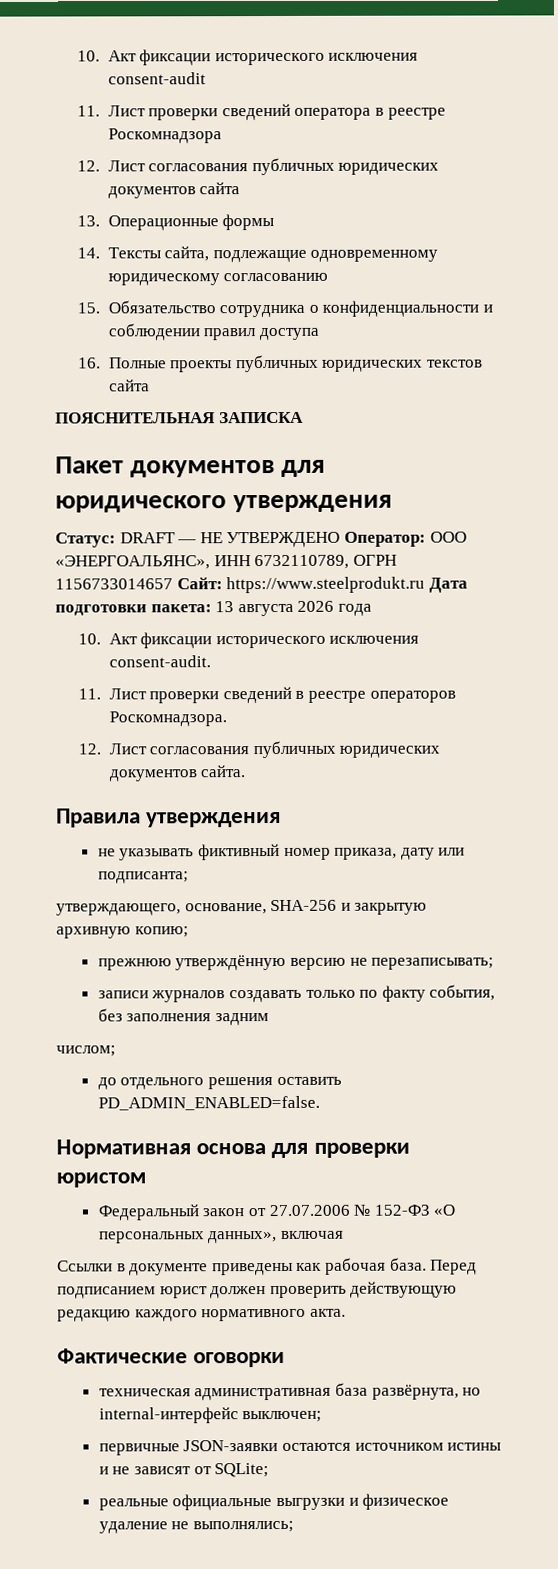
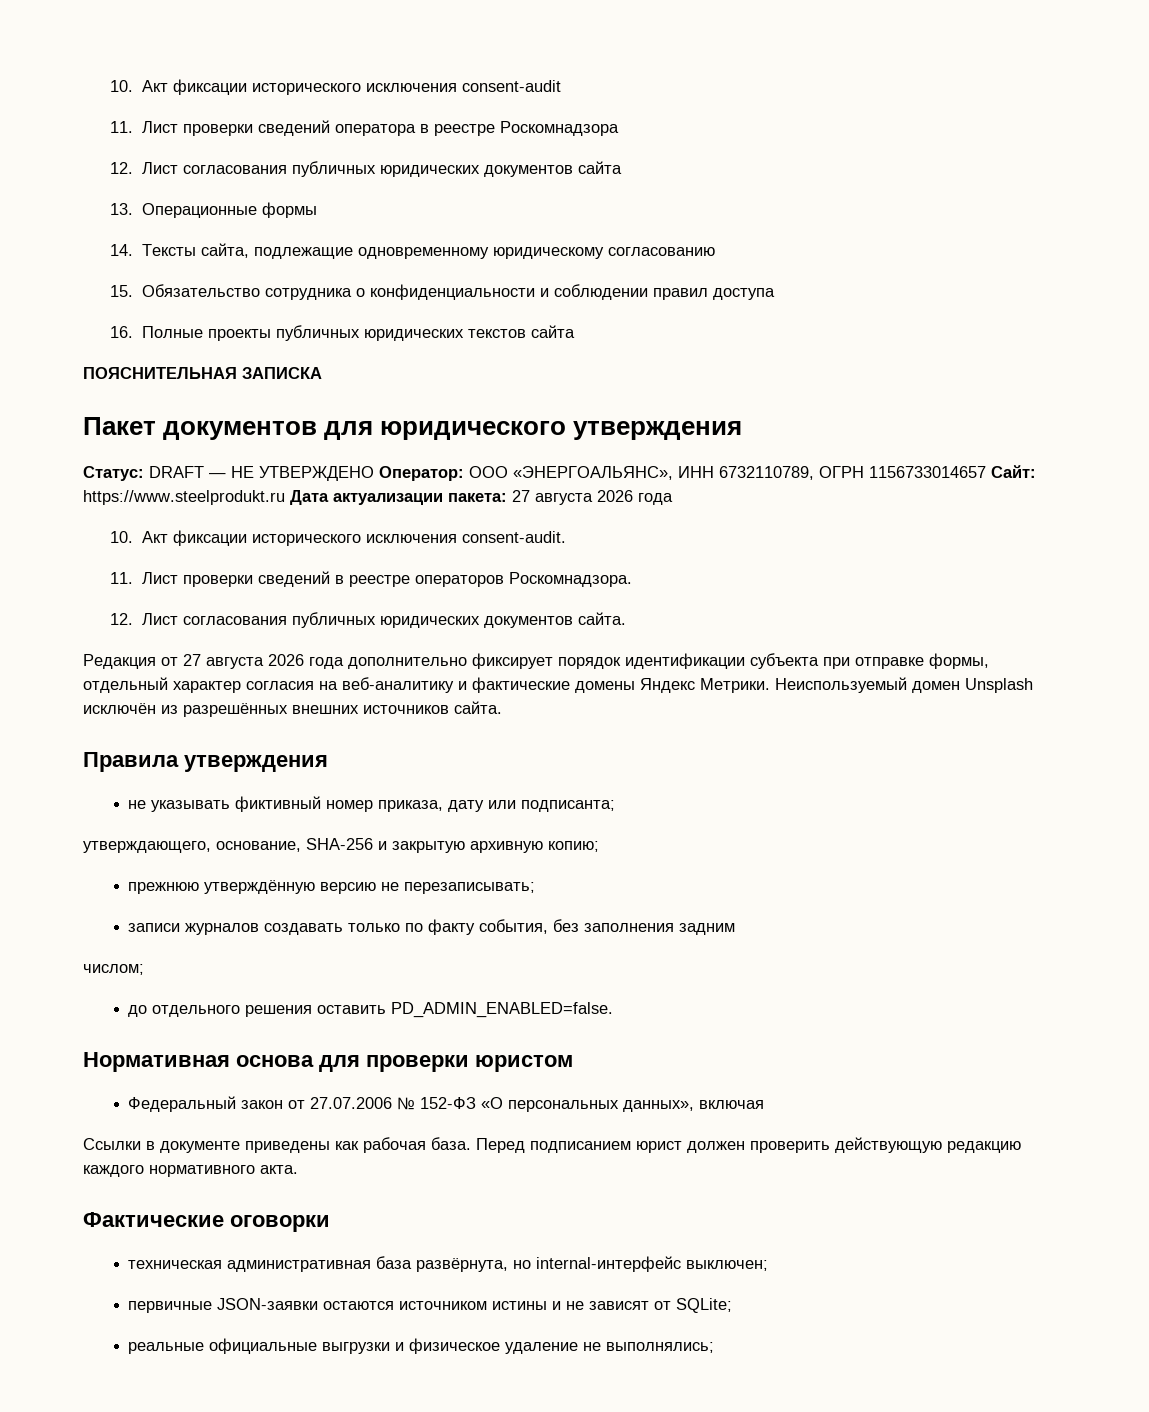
- Статус: DRAFT — НЕ УТВЕРЖДЕНО Оператор: ООО «ЭНЕРГОАЛЬЯНС», ИНН 6732110789, ОГРН 1156733014657 Сайт: https://www.steelprodukt.ru Дата подготовки пакета: 13 августа 2026 года
+ Статус: DRAFT — НЕ УТВЕРЖДЕНО Оператор: ООО «ЭНЕРГОАЛЬЯНС», ИНН 6732110789, ОГРН 1156733014657 Сайт: https://www.steelprodukt.ru Дата актуализации пакета: 27 августа 2026 года
+ Редакция от 27 августа 2026 года дополнительно фиксирует порядок идентификации субъекта при отправке формы, отдельный характер согласия на веб-аналитику и фактические домены Яндекс Метрики. Неиспользуемый домен Unsplash исключён из разрешённых внешних источников сайта.

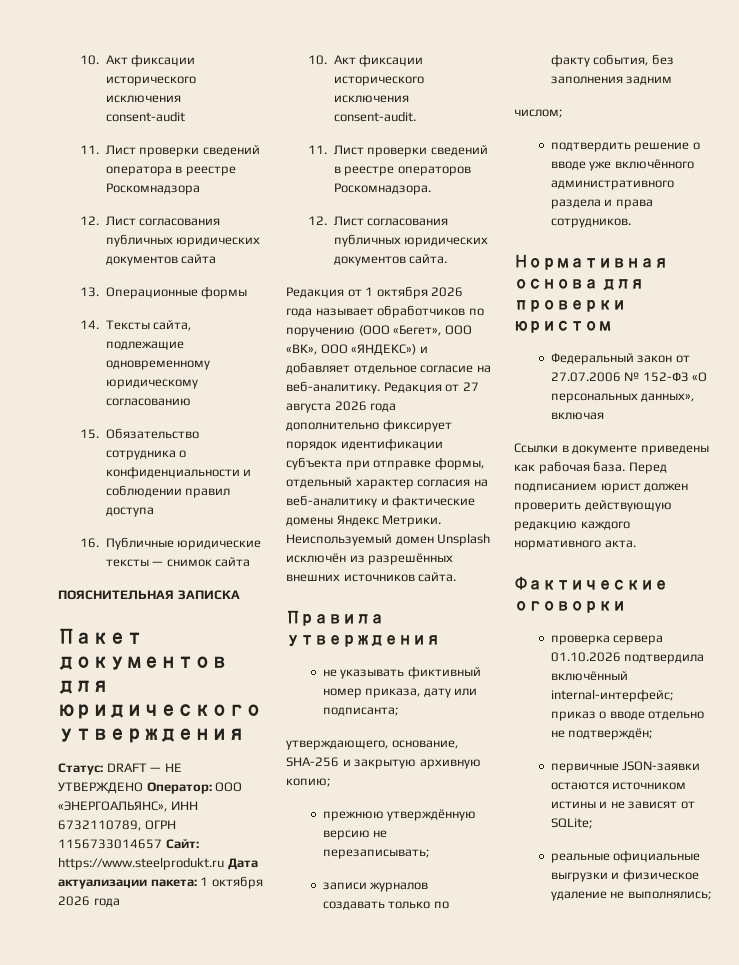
- 16. Полные проекты публичных юридических текстов сайта
+ 16. Публичные юридические тексты — снимок сайта
- Статус: DRAFT — НЕ УТВЕРЖДЕНО Оператор: ООО «ЭНЕРГОАЛЬЯНС», ИНН 6732110789, ОГРН 1156733014657 Сайт: https://www.steelprodukt.ru Дата актуализации пакета: 27 августа 2026 года
+ Статус: DRAFT — НЕ УТВЕРЖДЕНО Оператор: ООО «ЭНЕРГОАЛЬЯНС», ИНН 6732110789, ОГРН 1156733014657 Сайт: https://www.steelprodukt.ru Дата актуализации пакета: 1 октября 2026 года
- Редакция от 27 августа 2026 года дополнительно фиксирует порядок идентификации субъекта при отправке формы, отдельный характер согласия на веб-аналитику и фактические домены Яндекс Метрики.
+ Редакция от 1 октября 2026 года называет обработчиков по поручению (ООО «Бегет», ООО «ВК», ООО «ЯНДЕКС») и добавляет отдельное согласие на веб-аналитику. Редакция от 27 августа 2026 года дополнительно фиксирует порядок идентификации субъекта при отправке формы, отдельный характер согласия на веб-аналитику и фактические домены Яндекс Метрики.
- до отдельного решения оставить PD_ADMIN_ENABLED=false.
+ подтвердить решение о вводе уже включённого административного раздела и права сотрудников.
- техническая административная база развёрнута, но internal-интерфейс выключен;
+ проверка сервера 01.10.2026 подтвердила включённый internal-интерфейс; приказ о вводе отдельно не подтверждён;

